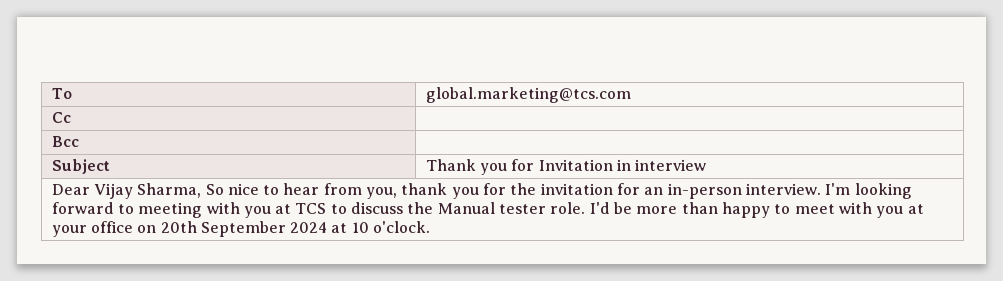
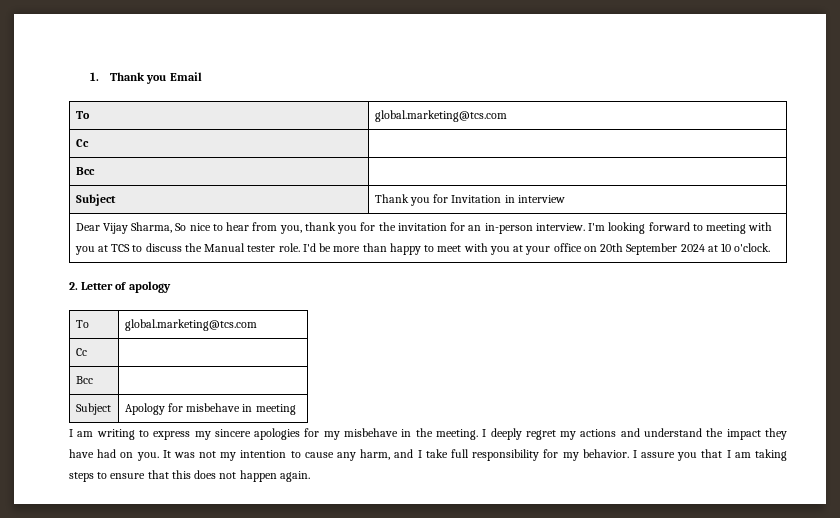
+ 1. Thank you Email
+ 2. Letter of apology
+ To | global.marketing@tcs.com
+ Cc |
+ Bcc |
+ Subject | Apology for misbehave in meeting
+ I am writing to express my sincere apologies for my misbehave in the meeting. I deeply regret my actions and understand the impact they have had on you. It was not my intention to cause any harm, and I take full responsibility for my behavior. I assure you that I am taking steps to ensure that this does not happen again.

